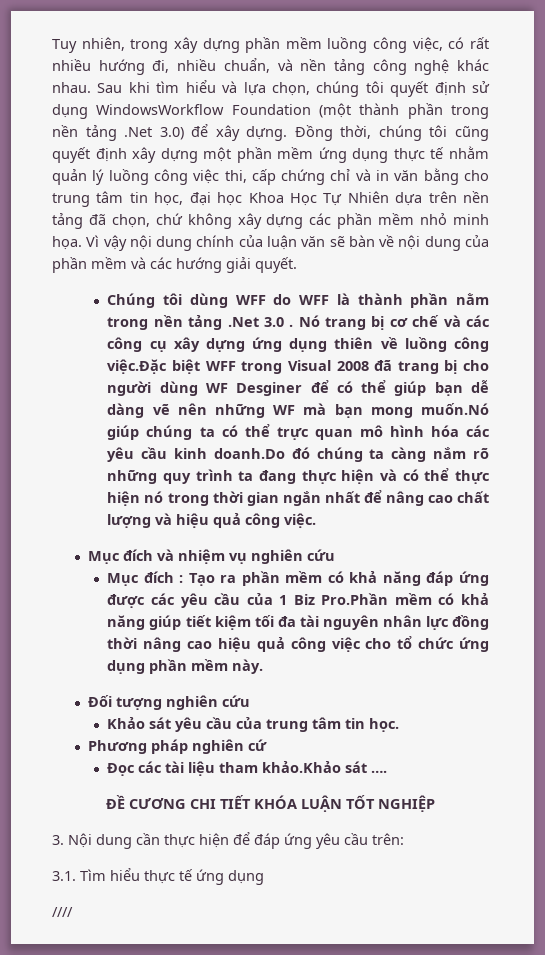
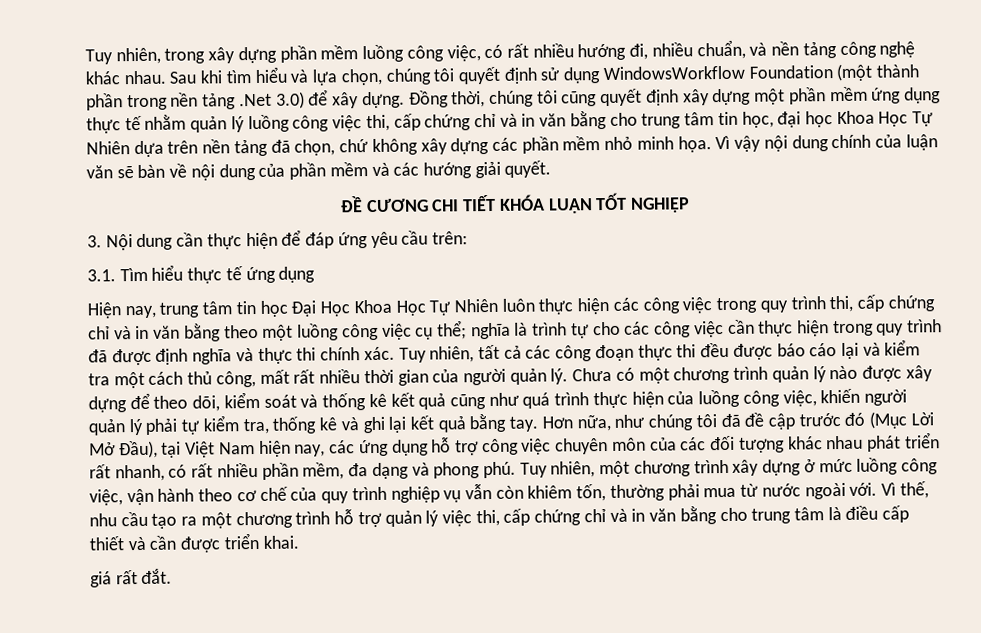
- Chúng tôi dùng WFF do WFF là thành phần nằm trong nền tảng .Net 3.0 . Nó trang bị cơ chế và các công cụ xây dựng ứng dụng thiên về luồng công việc.Đặc biệt WFF trong Visual 2008 đã trang bị cho người dùng WF Desginer để có thể giúp bạn dễ dàng vẽ nên những WF mà bạn mong muốn.Nó giúp chúng ta có thể trực quan mô hình hóa các yêu cầu kinh doanh.Do đó chúng ta càng nắm rõ những quy trình ta đang thực hiện và có thể thực hiện nó trong thời gian ngắn nhất để nâng cao chất lượng và hiệu quả công việc.
- Mục đích và nhiệm vụ nghiên cứu
- Mục đích : Tạo ra phần mềm có khả năng đáp ứng được các yêu cầu của 1 Biz Pro.Phần mềm có khả năng giúp tiết kiệm tối đa tài nguyên nhân lực đồng thời nâng cao hiệu quả công việc cho tổ chức ứng dụng phần mềm này.
- Đối tượng nghiên cứu
- Khảo sát yêu cầu của trung tâm tin học.
- Phương pháp nghiên cứ
- Đọc các tài liệu tham khảo.Khảo sát ….
- ////
+ Hiện nay, trung tâm tin học Đại Học Khoa Học Tự Nhiên luôn thực hiện các công việc trong quy trình thi, cấp chứng chỉ và in văn bằng theo một luồng công việc cụ thể; nghĩa là trình tự cho các công việc cần thực hiện trong quy trình đã được định nghĩa và thực thi chính xác. Tuy nhiên, tất cả các công đoạn thực thi đều được báo cáo lại và kiểm tra một cách thủ công, mất rất nhiều thời gian của người quản lý. Chưa có một chương trình quản lý nào được xây dựng để theo dõi, kiểm soát và thống kê kết quả cũng như quá trình thực hiện của luồng công việc, khiến người quản lý phải tự kiểm tra, thống kê và ghi lại kết quả bằng tay. Hơn nữa, như chúng tôi đã đề cập trước đó (Mục Lời Mở Đầu), tại Việt Nam hiện nay, các ứng dụng hỗ trợ công việc chuyên môn của các đối tượng khác nhau phát triển rất nhanh, có rất nhiều phần mềm, đa dạng và phong phú. Tuy nhiên, một chương trình xây dựng ở mức luồng công việc, vận hành theo cơ chế của quy trình nghiệp vụ vẫn còn khiêm tốn, thường phải mua từ nước ngoài với. Vì thế, nhu cầu tạo ra một chương trình hỗ trợ quản lý việc thi, cấp chứng chỉ và in văn bằng cho trung tâm là điều cấp thiết và cần được triển khai.
+ giá rất đắt.

